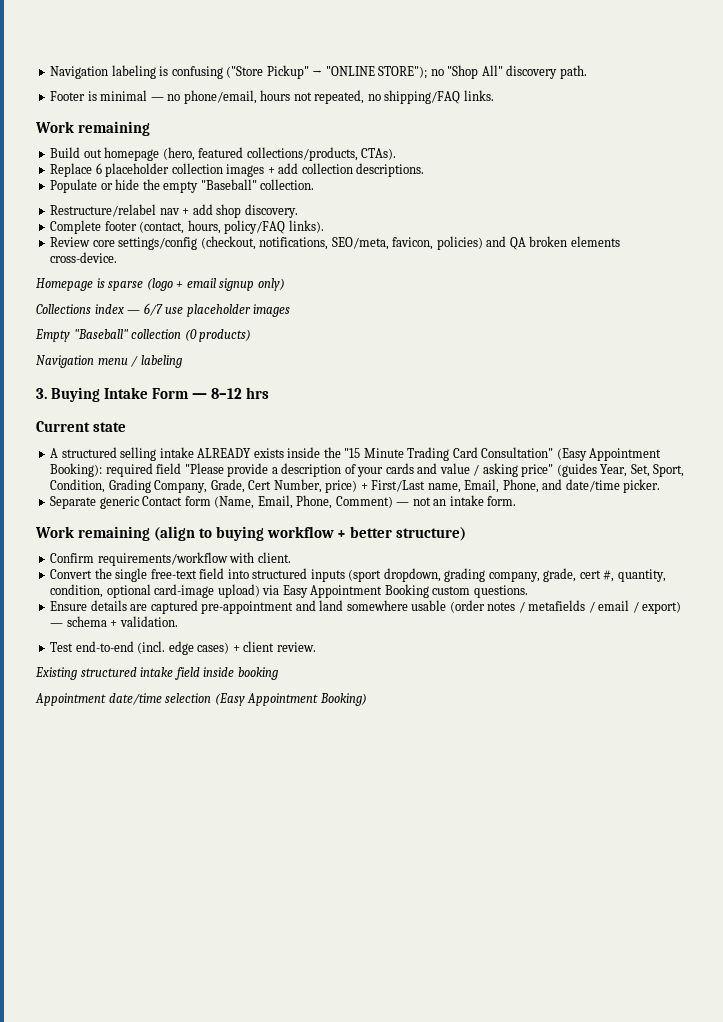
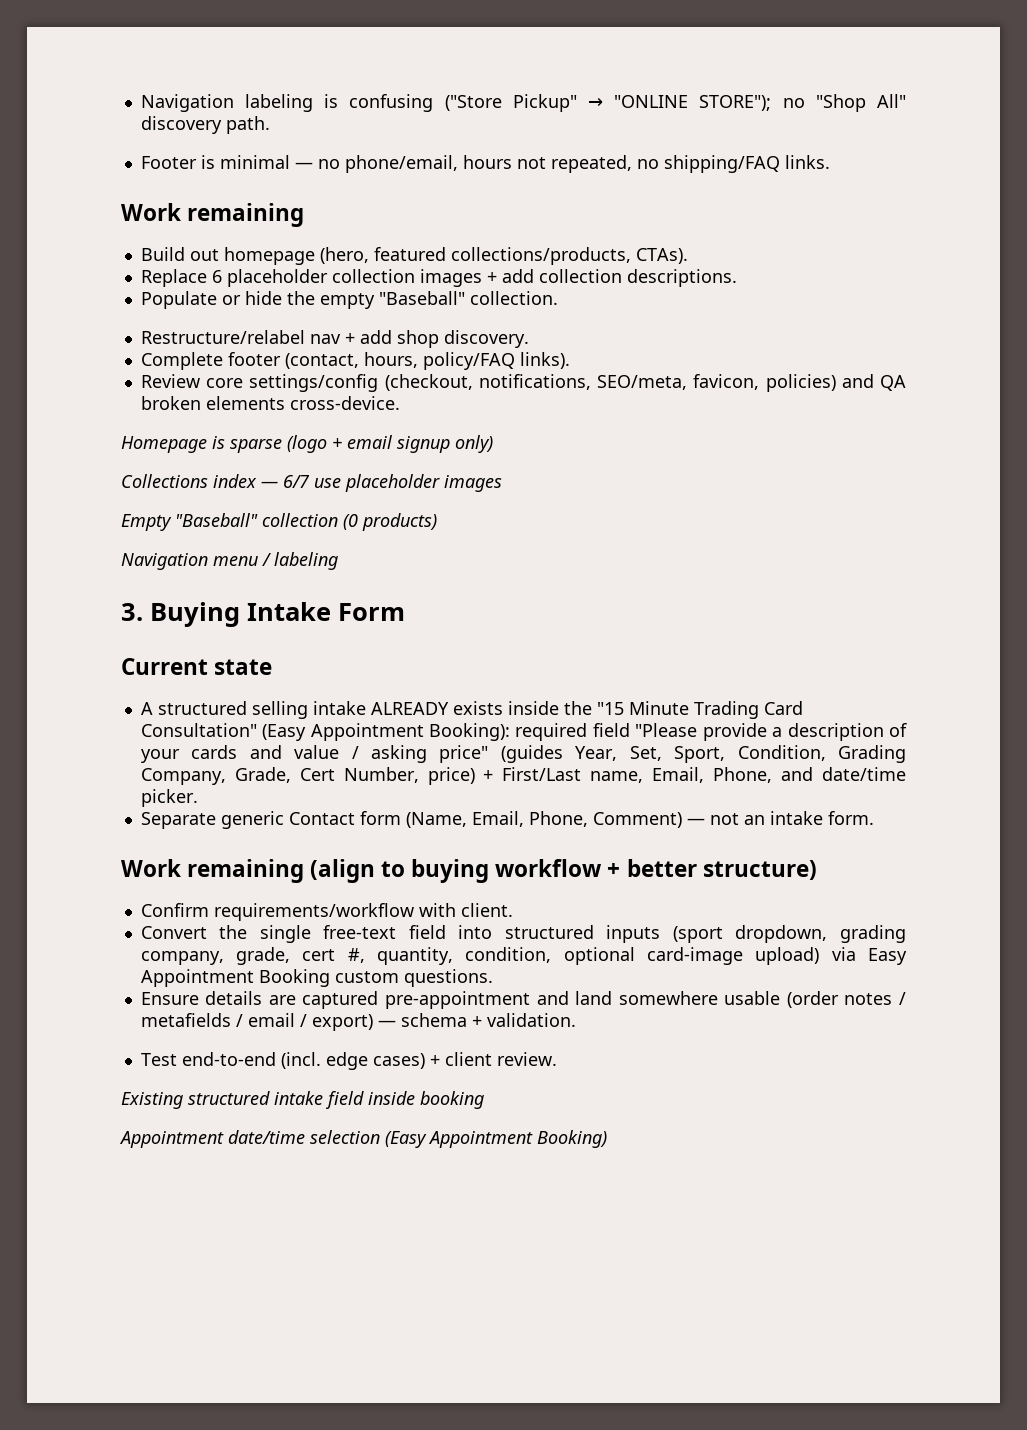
- 3. Buying Intake Form — 8–12 hrs
+ 3. Buying Intake Form

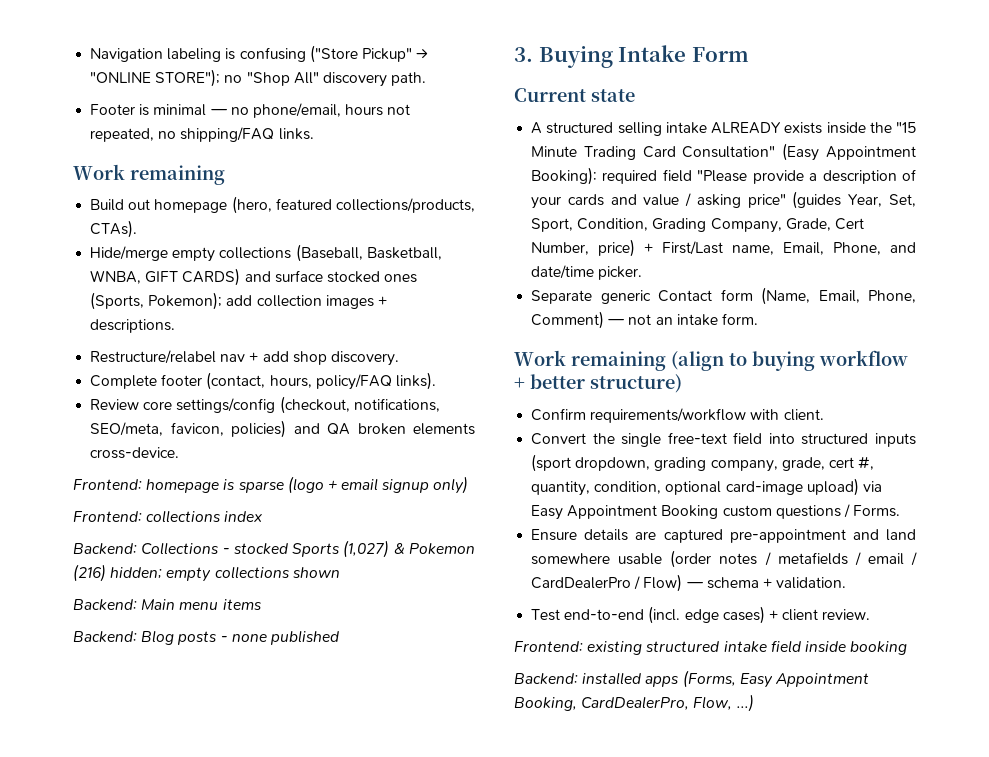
- Replace 6 placeholder collection images + add collection descriptions.
+ Hide/merge empty collections (Baseball, Basketball, WNBA, GIFT CARDS) and surface stocked ones (Sports, Pokemon); add collection images + descriptions.
- Populate or hide the empty "Baseball" collection.
- Homepage is sparse (logo + email signup only)
+ Frontend: homepage is sparse (logo + email signup only)
- Collections index — 6/7 use placeholder images
- Empty "Baseball" collection (0 products)
- Navigation menu / labeling
+ Frontend: collections index
+ Backend: Collections - stocked Sports (1,027) & Pokemon (216) hidden; empty collections shown
+ Backend: Main menu items
+ Backend: Blog posts - none published
- Convert the single free-text field into structured inputs (sport dropdown, grading company, grade, cert #, quantity, condition, optional card-image upload) via Easy Appointment Booking custom questions.
+ Convert the single free-text field into structured inputs (sport dropdown, grading company, grade, cert #, quantity, condition, optional card-image upload) via Easy Appointment Booking custom questions / Forms.
- Ensure details are captured pre-appointment and land somewhere usable (order notes / metafields / email / export) — schema + validation.
+ Ensure details are captured pre-appointment and land somewhere usable (order notes / metafields / email / CardDealerPro / Flow) — schema + validation.
- Existing structured intake field inside booking
+ Frontend: existing structured intake field inside booking
- Appointment date/time selection (Easy Appointment Booking)
+ Backend: installed apps (Forms, Easy Appointment Booking, CardDealerPro, Flow, ...)

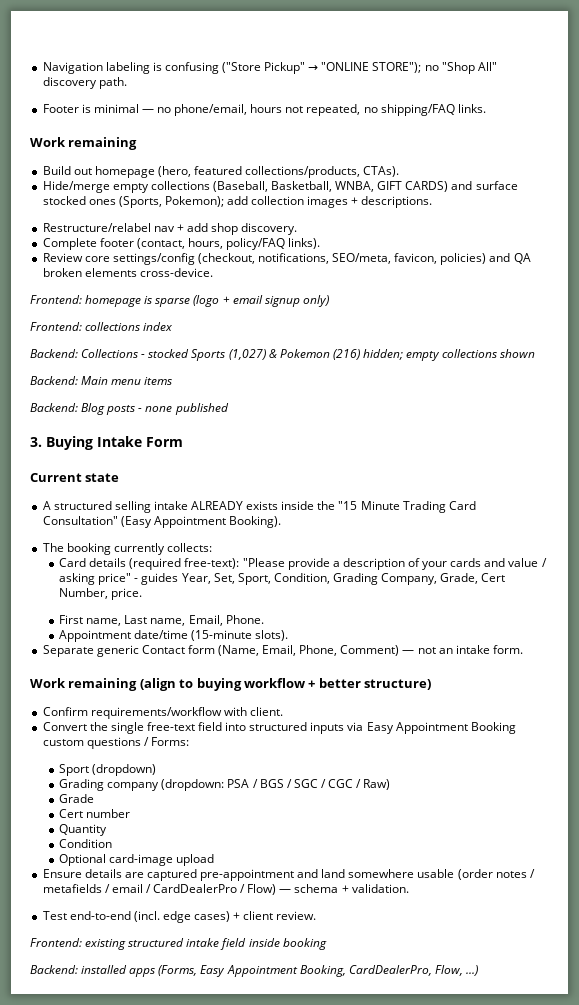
- A structured selling intake ALREADY exists inside the "15 Minute Trading Card Consultation" (Easy Appointment Booking): required field "Please provide a description of your cards and value / asking price" (guides Year, Set, Sport, Condition, Grading Company, Grade, Cert Number, price) + First/Last name, Email, Phone, and date/time picker.
+ A structured selling intake ALREADY exists inside the "15 Minute Trading Card Consultation" (Easy Appointment Booking).
+ The booking currently collects:
+ Card details (required free-text): "Please provide a description of your cards and value / asking price" - guides Year, Set, Sport, Condition, Grading Company, Grade, Cert Number, price.
+ First name, Last name, Email, Phone.
+ Appointment date/time (15-minute slots).
- Convert the single free-text field into structured inputs (sport dropdown, grading company, grade, cert #, quantity, condition, optional card-image upload) via Easy Appointment Booking custom questions / Forms.
+ Convert the single free-text field into structured inputs via Easy Appointment Booking custom questions / Forms:
+ Sport (dropdown)
+ Grading company (dropdown: PSA / BGS / SGC / CGC / Raw)
+ Grade
+ Cert number
+ Quantity
+ Condition
+ Optional card-image upload

